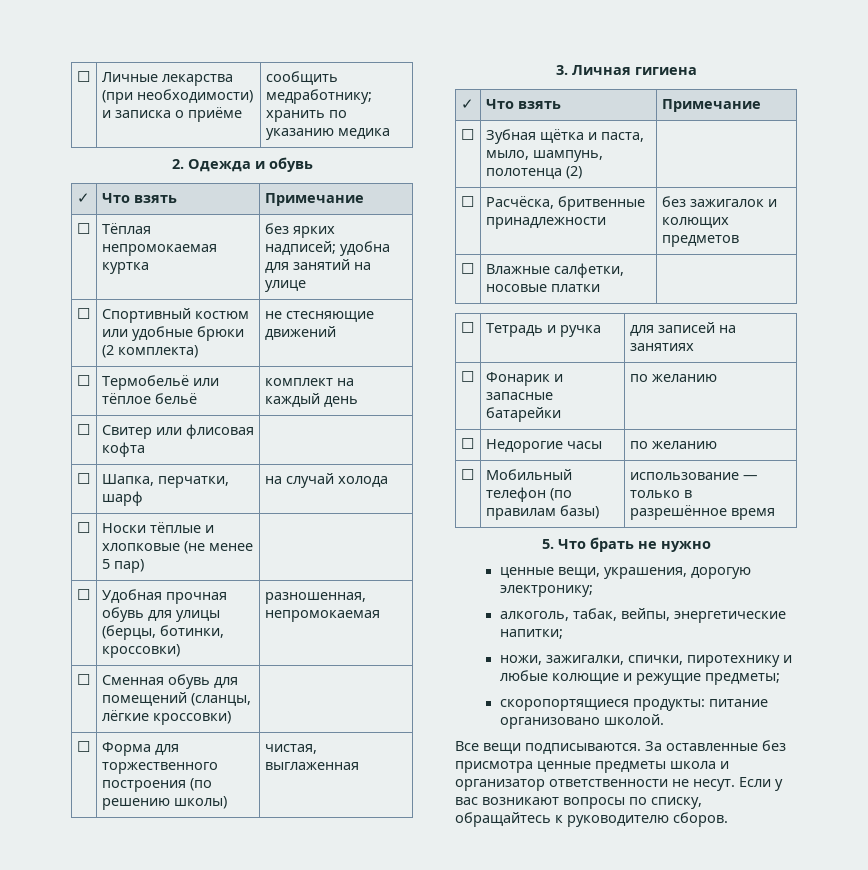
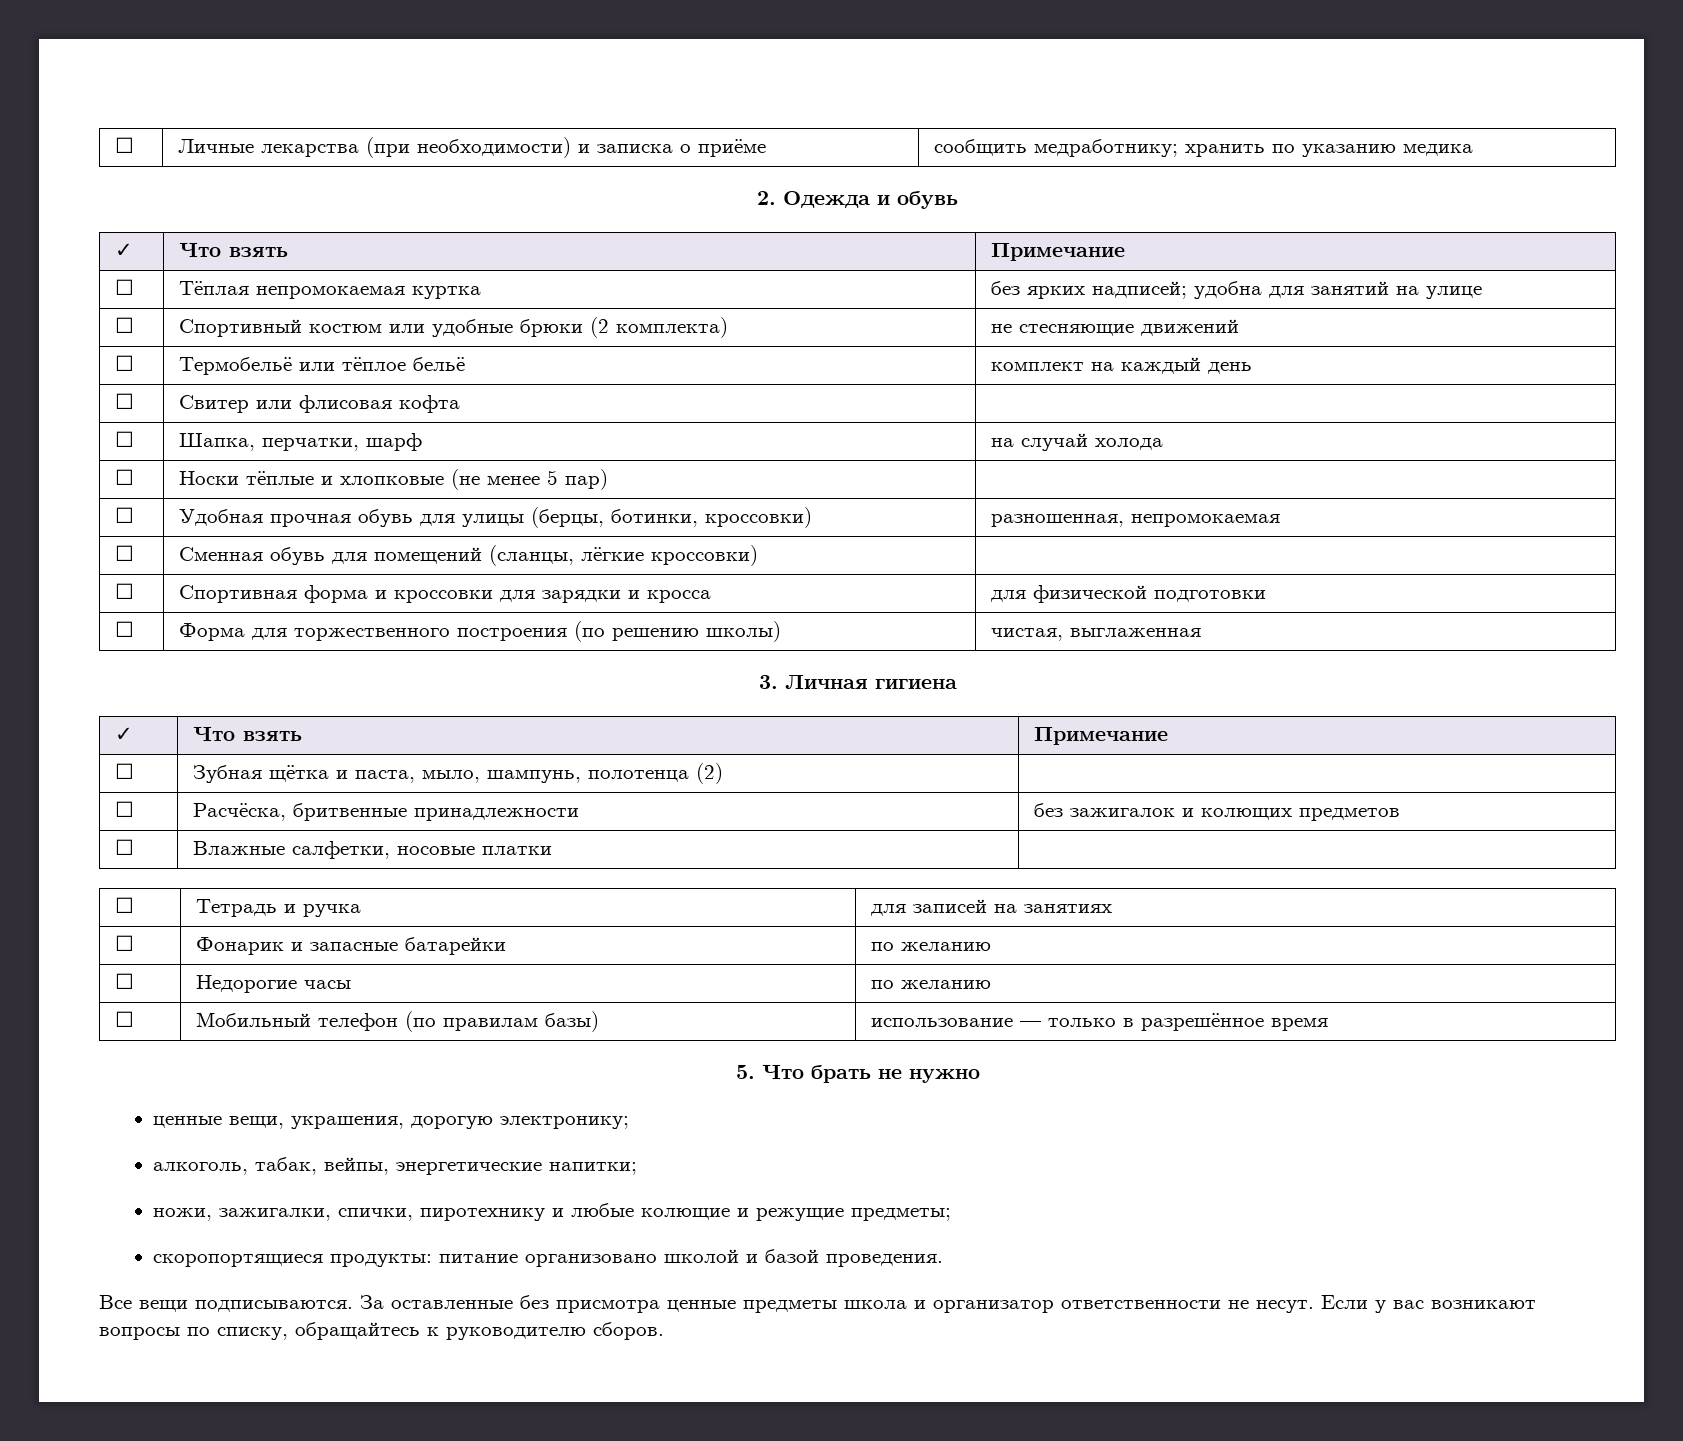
+ ☐ | Спортивная форма и кроссовки для зарядки и кросса | для физической подготовки
- скоропортящиеся продукты: питание организовано школой.
+ скоропортящиеся продукты: питание организовано школой и базой проведения.

